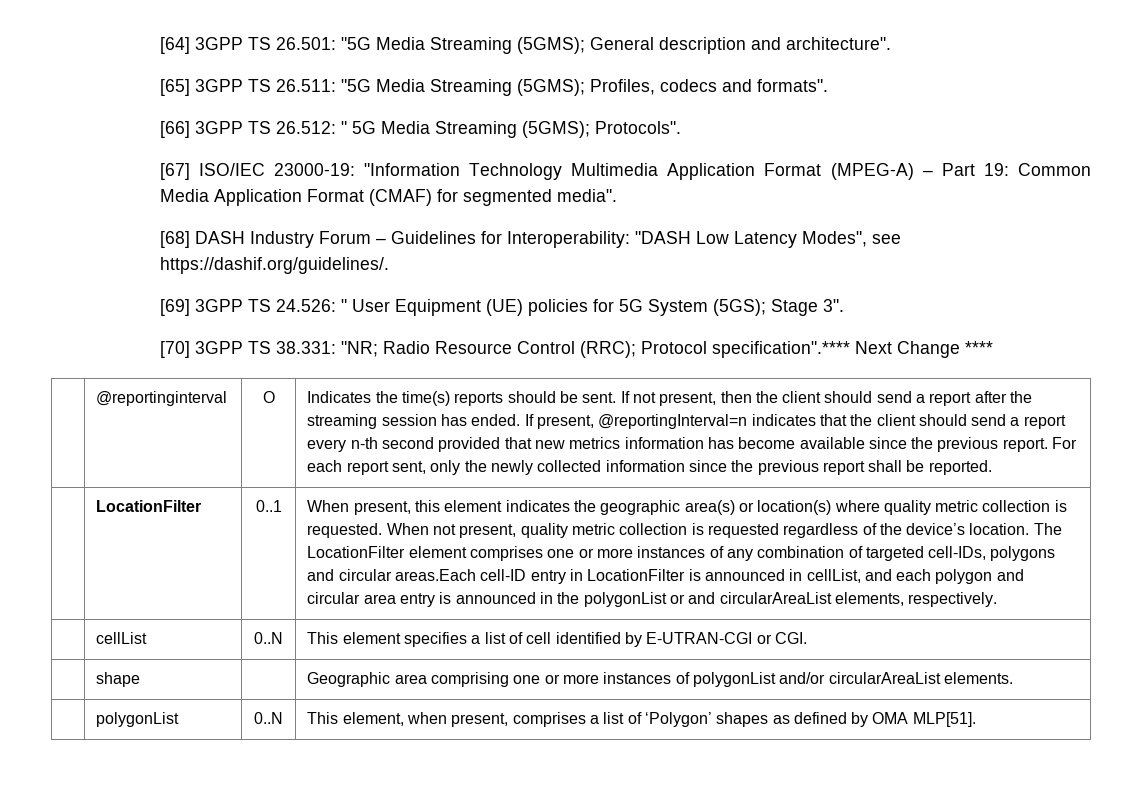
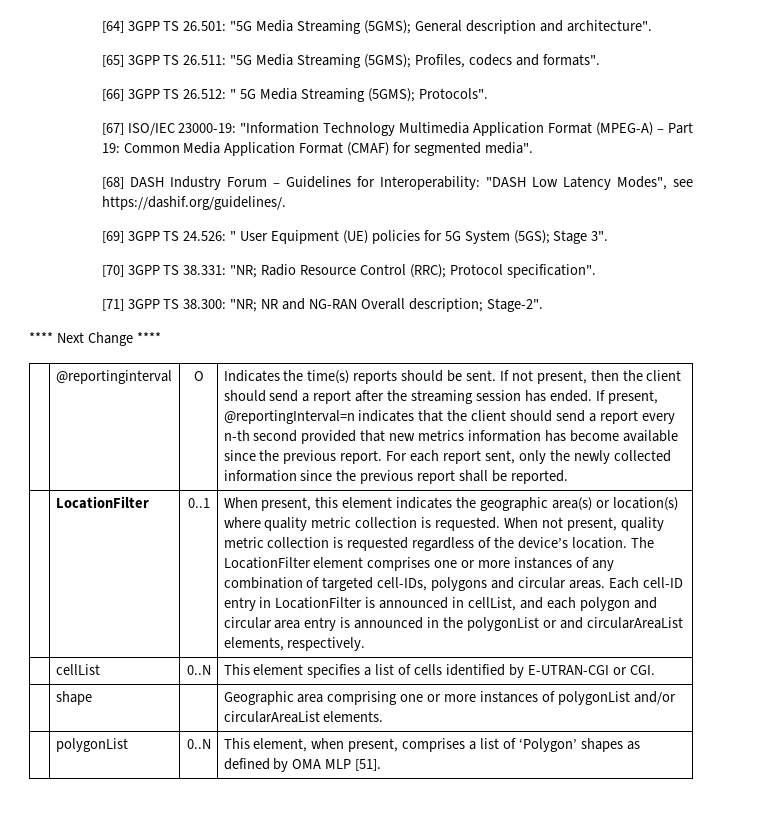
- [70] 3GPP TS 38.331: "NR; Radio Resource Control (RRC); Protocol specification".**** Next Change ****
+ [70] 3GPP TS 38.331: "NR; Radio Resource Control (RRC); Protocol specification".
+ [71] 3GPP TS 38.300: "NR; NR and NG-RAN Overall description; Stage-2".
+ **** Next Change ****
- The LocationFilter element comprises one or more instances of any combination of targeted cell-IDs, polygons and circular areas.Each cell-ID entry in LocationFilter is announced in cellList, and each polygon and circular area entry is announced in the polygonList or and circularAreaList elements, respectively.
+ The LocationFilter element comprises one or more instances of any combination of targeted cell-IDs, polygons and circular areas. Each cell-ID entry in LocationFilter is announced in cellList, and each polygon and circular area entry is announced in the polygonList or and circularAreaList elements, respectively.
- | cellList | 0..N | This element specifies a list of cell identified by E-UTRAN-CGI or CGI.
+ | cellList | 0..N | This element specifies a list of cells identified by E-UTRAN-CGI or CGI.
- | polygonList | 0..N | This element, when present, comprises a list of ‘Polygon’ shapes as defined by OMA MLP[51].
+ | polygonList | 0..N | This element, when present, comprises a list of ‘Polygon’ shapes as defined by OMA MLP [51].

